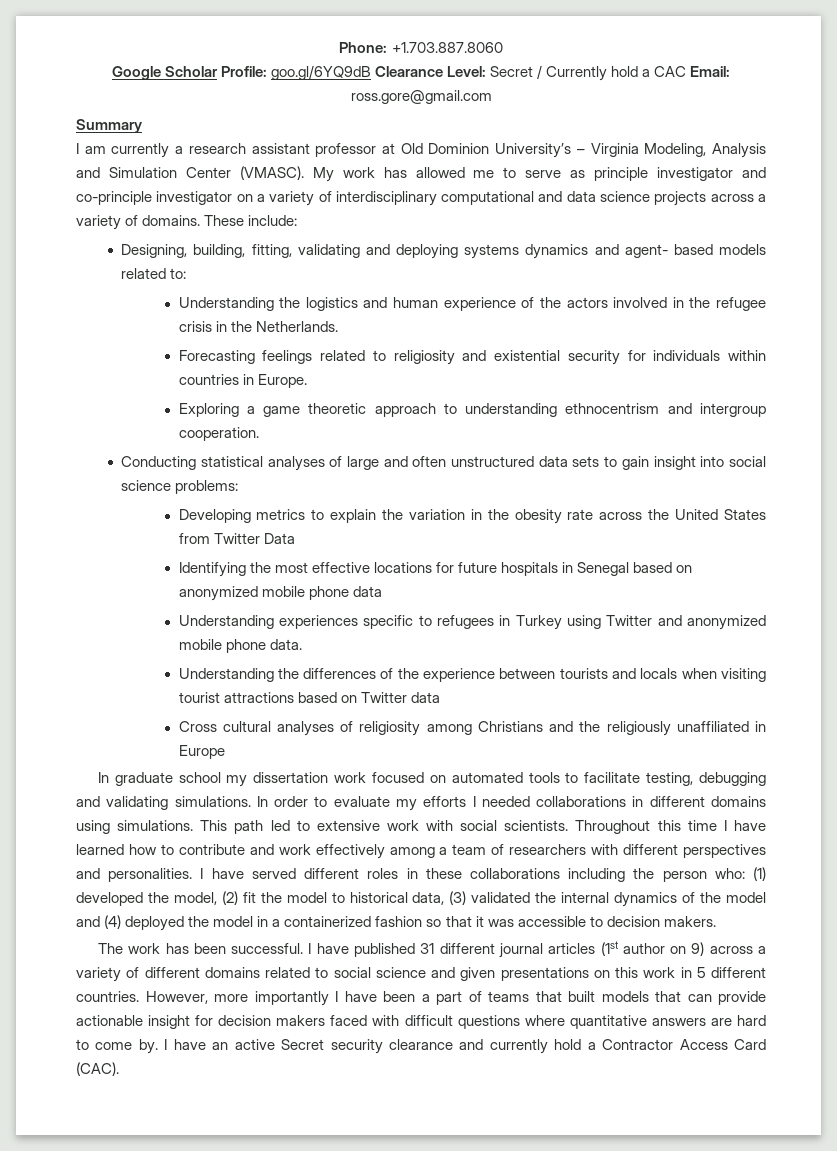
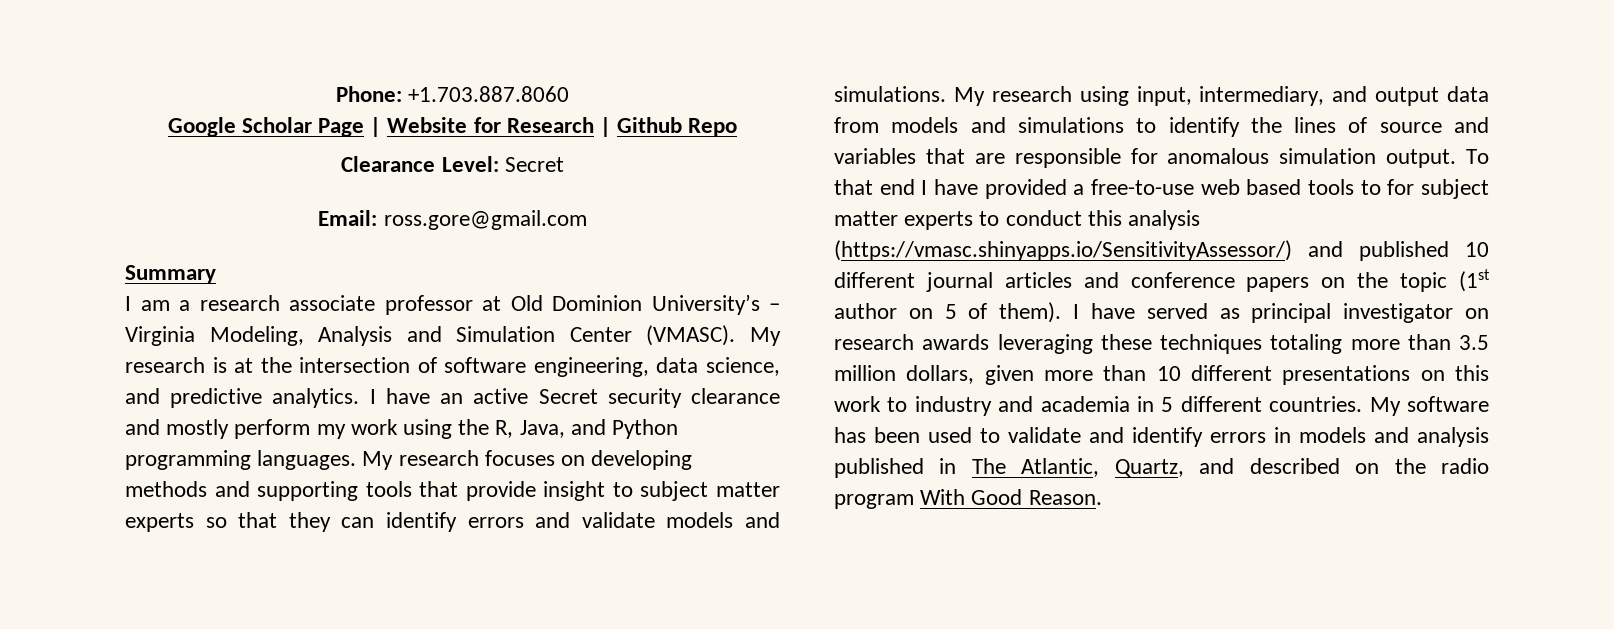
- Google Scholar Profile: goo.gl/6YQ9dB Clearance Level: Secret / Currently hold a CAC Email: ross.gore@gmail.com
+ Google Scholar Page | Website for Research | Github Repo
+ Clearance Level: Secret
+ Email: ross.gore@gmail.com
- I am currently a research assistant professor at Old Dominion University’s – Virginia Modeling, Analysis and Simulation Center (VMASC).
+ I am a research associate professor at Old Dominion University’s – Virginia Modeling, Analysis and Simulation Center (VMASC).
- My work has allowed me to serve as principle investigator and co-principle investigator on a variety of interdisciplinary computational and data science projects across a variety of domains. These include:
- Designing, building, fitting, validating and deploying systems dynamics and agent- based models related to:
- Understanding the logistics and human experience of the actors involved in the refugee crisis in the Netherlands.
- Forecasting feelings related to religiosity and existential security for individuals within countries in Europe.
- Exploring a game theoretic approach to understanding ethnocentrism and intergroup cooperation.
- Conducting statistical analyses of large and often unstructured data sets to gain insight into social science problems:
- Developing metrics to explain the variation in the obesity rate across the United States from Twitter Data
- Identifying the most effective locations for future hospitals in Senegal based on anonymized mobile phone data
- Understanding experiences specific to refugees in Turkey using Twitter and anonymized mobile phone data.
- Understanding the differences of the experience between tourists and locals when visiting tourist attractions based on Twitter data
- Cross cultural analyses of religiosity among Christians and the religiously unaffiliated in Europe
- In graduate school my dissertation work focused on automated tools to facilitate testing, debugging and validating simulations. In order to evaluate my efforts I needed collaborations in different domains using simulations. This path led to extensive work with social scientists. Throughout this time I have learned how to contribute and work effectively among a team of researchers with different perspectives and personalities. I have served different roles in these collaborations including the person who: (1) developed the model, (2) fit the model to historical data, (3) validated the internal dynamics of the model and (4) deployed the model in a containerized fashion so that it was accessible to decision makers.
- The work has been successful. I have published 31 different journal articles (1st author on 9) across a variety of different domains related to social science and given presentations on this work in 5 different countries. However, more importantly I have been a part of teams that built models that can provide actionable insight for decision makers faced with difficult questions where quantitative answers are hard to come by.
+ My research is at the intersection of software engineering, data science, and predictive analytics.
- I have an active Secret security clearance and currently hold a Contractor Access Card (CAC).
+ I have an active Secret security clearance and mostly perform my work using the R, Java, and Python programming languages. My research focuses on developing methods and supporting tools that provide insight to subject matter experts so that they can identify errors and validate models and simulations. My research using input, intermediary, and output data from models and simulations to identify the lines of source and variables that are responsible for anomalous simulation output. To that end I have provided a free-to-use web based tools to for subject matter experts to conduct this analysis (https://vmasc.shinyapps.io/SensitivityAssessor/) and published 10 different journal articles and conference papers on the topic (1st author on 5 of them). I have served as principal investigator on research awards leveraging these techniques totaling more than 3.5 million dollars, given more than 10 different presentations on this work to industry and academia in 5 different countries. My software has been used to validate and identify errors in models and analysis published in The Atlantic, Quartz, and described on the radio program With Good Reason.

